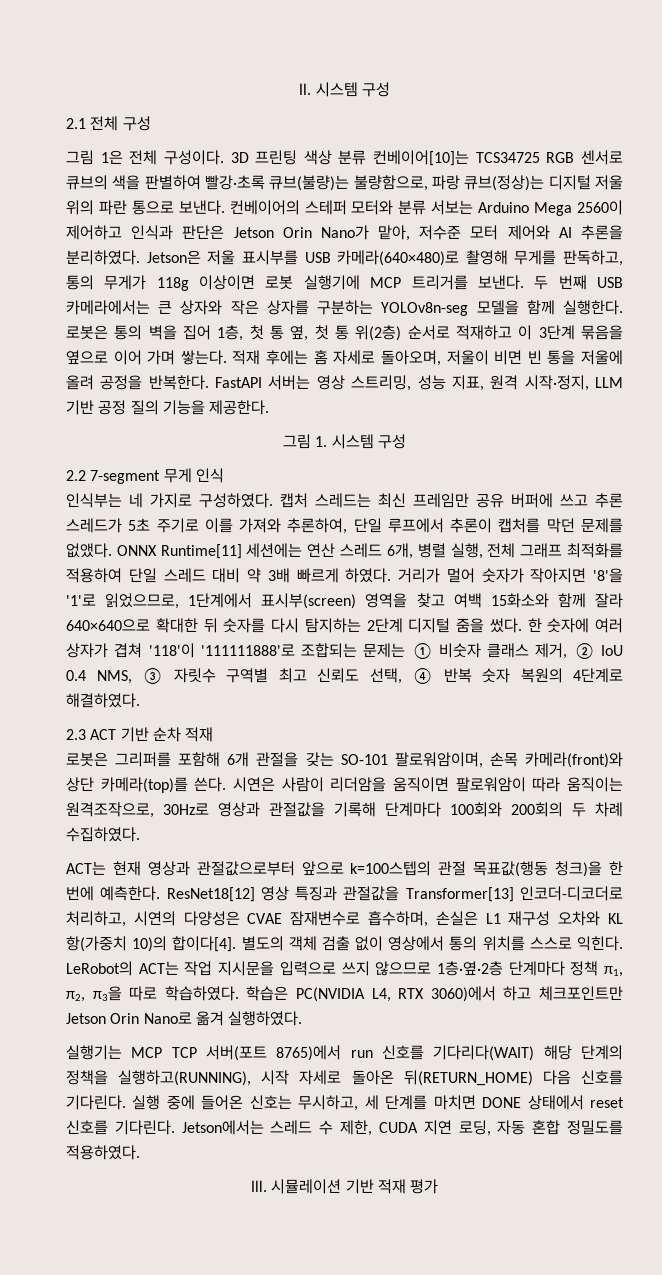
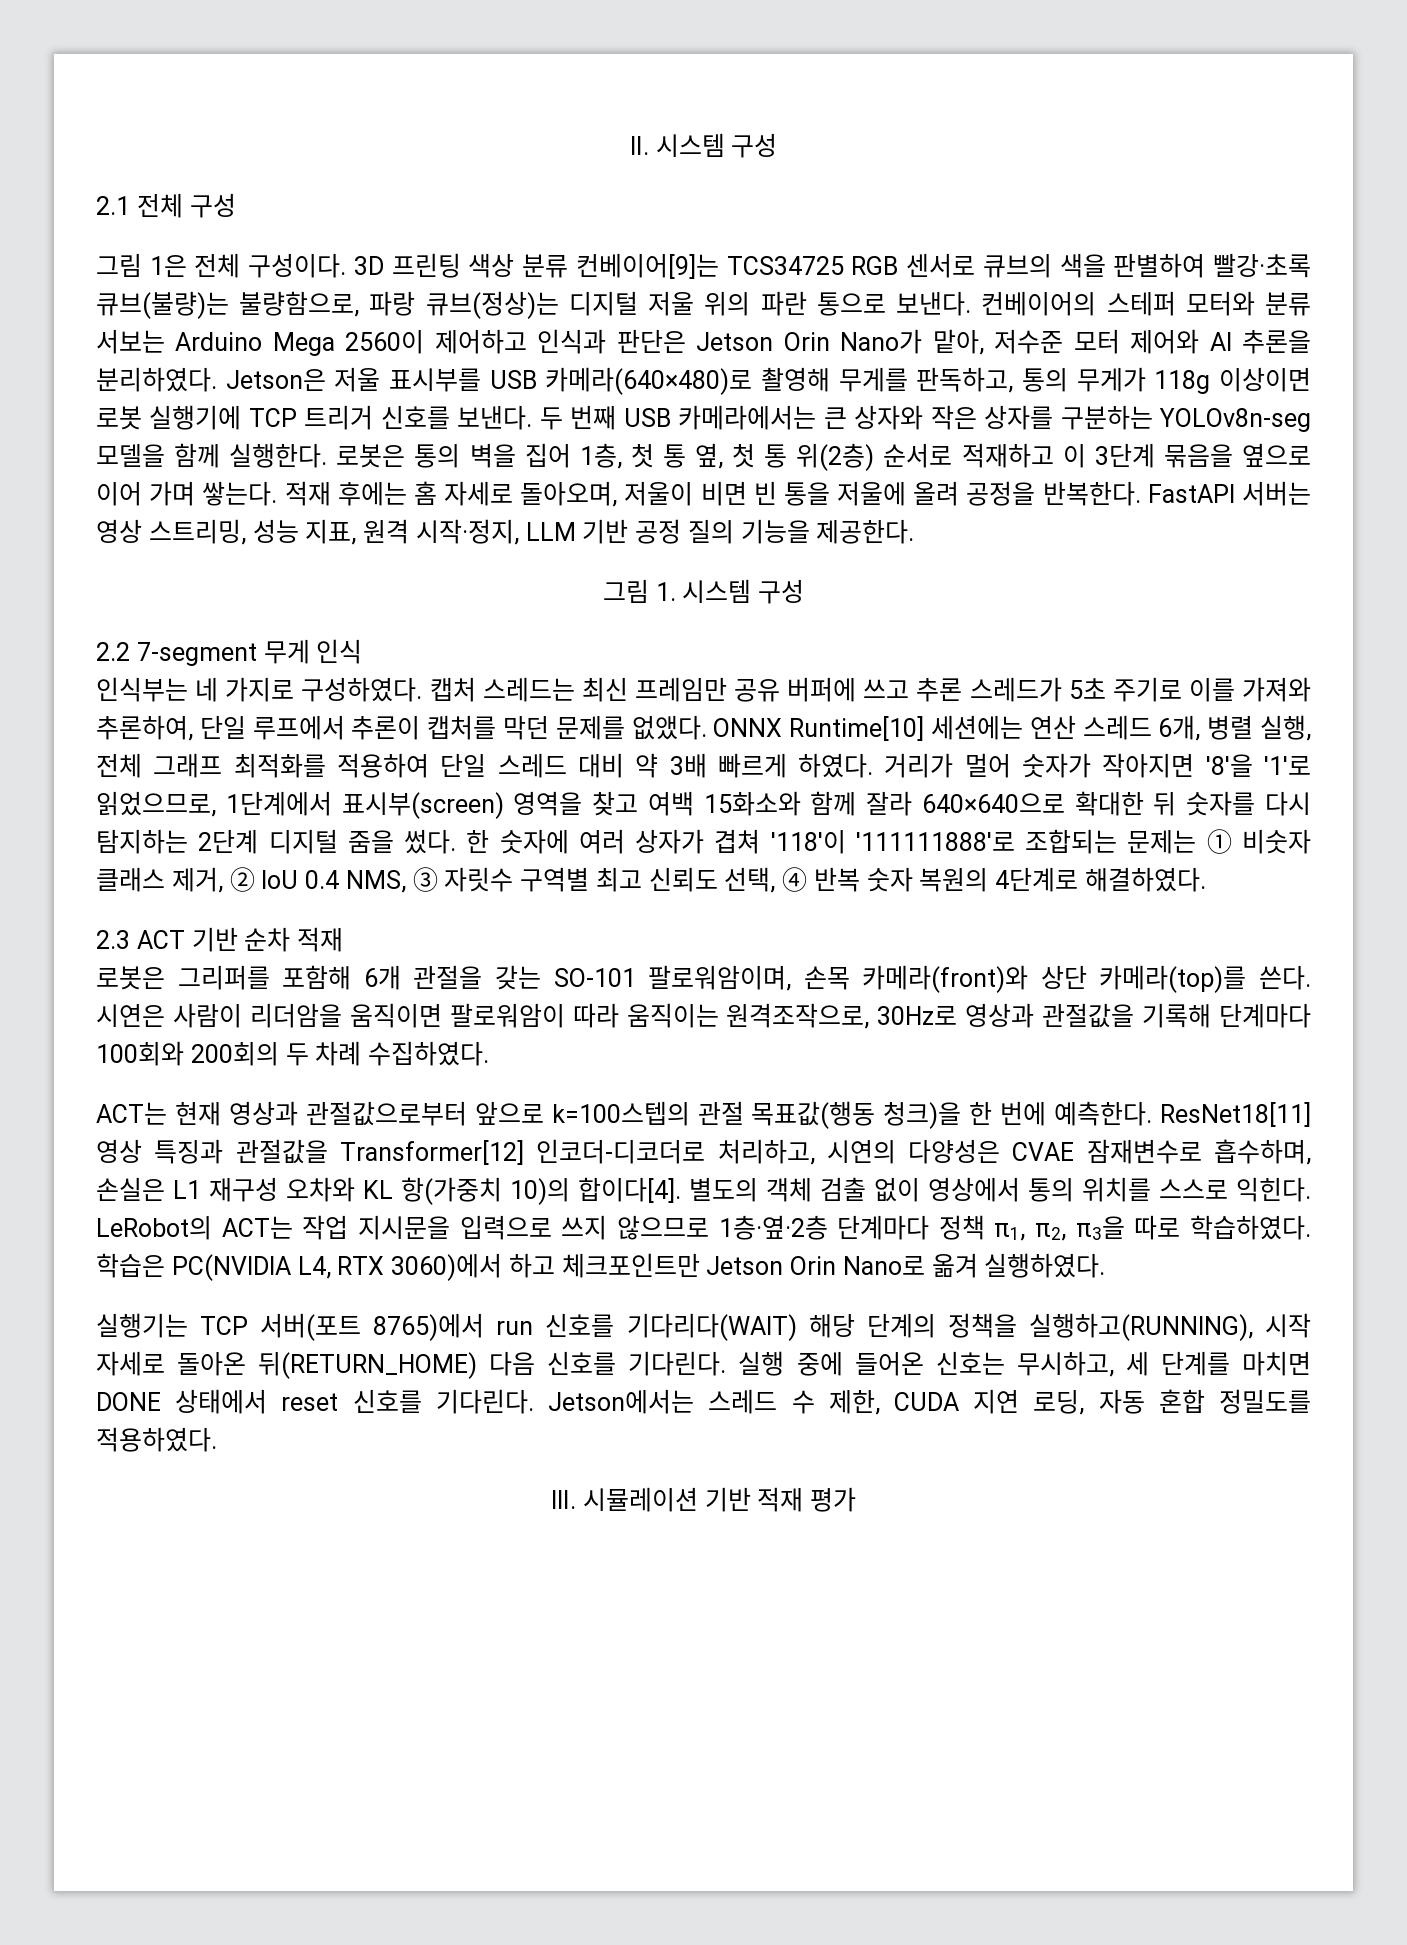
- 3D 프린팅 색상 분류 컨베이어[10]는 TCS34725 RGB 센서로 큐브의 색을 판별하여 빨강·초록 큐브(불량)는 불량함으로, 파랑 큐브(정상)는 디지털 저울 위의 파란 통으로 보낸다.
+ 3D 프린팅 색상 분류 컨베이어[9]는 TCS34725 RGB 센서로 큐브의 색을 판별하여 빨강·초록 큐브(불량)는 불량함으로, 파랑 큐브(정상)는 디지털 저울 위의 파란 통으로 보낸다.
- Jetson은 저울 표시부를 USB 카메라(640×480)로 촬영해 무게를 판독하고, 통의 무게가 118g 이상이면 로봇 실행기에 MCP 트리거를 보낸다.
+ Jetson은 저울 표시부를 USB 카메라(640×480)로 촬영해 무게를 판독하고, 통의 무게가 118g 이상이면 로봇 실행기에 TCP 트리거 신호를 보낸다.
- ONNX Runtime[11] 세션에는 연산 스레드 6개, 병렬 실행, 전체 그래프 최적화를 적용하여 단일 스레드 대비 약 3배 빠르게 하였다.
+ ONNX Runtime[10] 세션에는 연산 스레드 6개, 병렬 실행, 전체 그래프 최적화를 적용하여 단일 스레드 대비 약 3배 빠르게 하였다.
- ResNet18[12] 영상 특징과 관절값을 Transformer[13] 인코더-디코더로 처리하고, 시연의 다양성은 CVAE 잠재변수로 흡수하며, 손실은 L1 재구성 오차와 KL 항(가중치 10)의 합이다[4].
+ ResNet18[11] 영상 특징과 관절값을 Transformer[12] 인코더-디코더로 처리하고, 시연의 다양성은 CVAE 잠재변수로 흡수하며, 손실은 L1 재구성 오차와 KL 항(가중치 10)의 합이다[4].
- 실행기는 MCP TCP 서버(포트 8765)에서 run 신호를 기다리다(WAIT) 해당 단계의 정책을 실행하고(RUNNING), 시작 자세로 돌아온 뒤(RETURN_HOME) 다음 신호를 기다린다.
+ 실행기는 TCP 서버(포트 8765)에서 run 신호를 기다리다(WAIT) 해당 단계의 정책을 실행하고(RUNNING), 시작 자세로 돌아온 뒤(RETURN_HOME) 다음 신호를 기다린다.

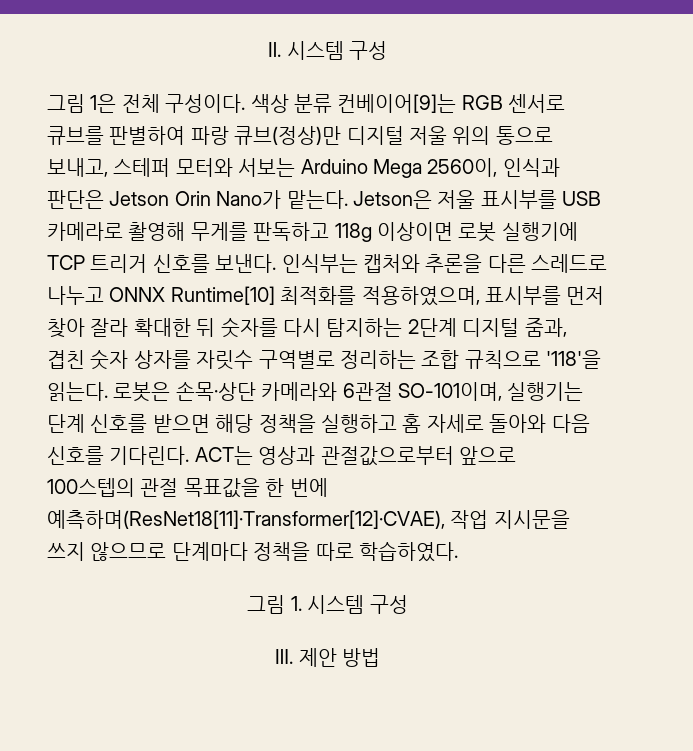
- 2.1 전체 구성
- 3D 프린팅 색상 분류 컨베이어[9]는 TCS34725 RGB 센서로 큐브의 색을 판별하여 빨강·초록 큐브(불량)는 불량함으로, 파랑 큐브(정상)는 디지털 저울 위의 파란 통으로 보낸다. 컨베이어의 스테퍼 모터와 분류 서보는 Arduino Mega 2560이 제어하고 인식과 판단은 Jetson Orin Nano가 맡아, 저수준 모터 제어와 AI 추론을 분리하였다.
+ 색상 분류 컨베이어[9]는 RGB 센서로 큐브를 판별하여 파랑 큐브(정상)만 디지털 저울 위의 통으로 보내고, 스테퍼 모터와 서보는 Arduino Mega 2560이, 인식과 판단은 Jetson Orin Nano가 맡는다.
- Jetson은 저울 표시부를 USB 카메라(640×480)로 촬영해 무게를 판독하고, 통의 무게가 118g 이상이면 로봇 실행기에 TCP 트리거 신호를 보낸다.
+ Jetson은 저울 표시부를 USB 카메라로 촬영해 무게를 판독하고 118g 이상이면 로봇 실행기에 TCP 트리거 신호를 보낸다.
- 두 번째 USB 카메라에서는 큰 상자와 작은 상자를 구분하는 YOLOv8n-seg 모델을 함께 실행한다. 로봇은 통의 벽을 집어 1층, 첫 통 옆, 첫 통 위(2층) 순서로 적재하고 이 3단계 묶음을 옆으로 이어 가며 쌓는다. 적재 후에는 홈 자세로 돌아오며, 저울이 비면 빈 통을 저울에 올려 공정을 반복한다. FastAPI 서버는 영상 스트리밍, 성능 지표, 원격 시작·정지, LLM 기반 공정 질의 기능을 제공한다.
+ 인식부는 캡처와 추론을 다른 스레드로 나누고 ONNX Runtime[10] 최적화를 적용하였으며, 표시부를 먼저 찾아 잘라 확대한 뒤 숫자를 다시 탐지하는 2단계 디지털 줌과, 겹친 숫자 상자를 자릿수 구역별로 정리하는 조합 규칙으로 '118'을 읽는다. 로봇은 손목·상단 카메라와 6관절 SO-101이며, 실행기는 단계 신호를 받으면 해당 정책을 실행하고 홈 자세로 돌아와 다음 신호를 기다린다. ACT는 영상과 관절값으로부터 앞으로 100스텝의 관절 목표값을 한 번에 예측하며(ResNet18[11]·Transformer[12]·CVAE), 작업 지시문을 쓰지 않으므로 단계마다 정책을 따로 학습하였다.
  그림 1. 시스템 구성
- 2.2 7-segment 무게 인식
- 인식부는 네 가지로 구성하였다. 캡처 스레드는 최신 프레임만 공유 버퍼에 쓰고 추론 스레드가 5초 주기로 이를 가져와 추론하여, 단일 루프에서 추론이 캡처를 막던 문제를 없앴다. ONNX Runtime[10] 세션에는 연산 스레드 6개, 병렬 실행, 전체 그래프 최적화를 적용하여 단일 스레드 대비 약 3배 빠르게 하였다. 거리가 멀어 숫자가 작아지면 '8'을 '1'로 읽었으므로, 1단계에서 표시부(screen) 영역을 찾고 여백 15화소와 함께 잘라 640×640으로 확대한 뒤 숫자를 다시 탐지하는 2단계 디지털 줌을 썼다. 한 숫자에 여러 상자가 겹쳐 '118'이 '111111888'로 조합되는 문제는 ① 비숫자 클래스 제거, ② IoU 0.4 NMS, ③ 자릿수 구역별 최고 신뢰도 선택, ④ 반복 숫자 복원의 4단계로 해결하였다.
- 2.3 ACT 기반 순차 적재
- 로봇은 그리퍼를 포함해 6개 관절을 갖는 SO-101 팔로워암이며, 손목 카메라(front)와 상단 카메라(top)를 쓴다. 시연은 사람이 리더암을 움직이면 팔로워암이 따라 움직이는 원격조작으로, 30Hz로 영상과 관절값을 기록해 단계마다 100회와 200회의 두 차례 수집하였다.
- ACT는 현재 영상과 관절값으로부터 앞으로 k=100스텝의 관절 목표값(행동 청크)을 한 번에 예측한다. ResNet18[11] 영상 특징과 관절값을 Transformer[12] 인코더-디코더로 처리하고, 시연의 다양성은 CVAE 잠재변수로 흡수하며, 손실은 L1 재구성 오차와 KL 항(가중치 10)의 합이다[4]. 별도의 객체 검출 없이 영상에서 통의 위치를 스스로 익힌다. LeRobot의 ACT는 작업 지시문을 입력으로 쓰지 않으므로 1층·옆·2층 단계마다 정책 π1, π2, π3을 따로 학습하였다. 학습은 PC(NVIDIA L4, RTX 3060)에서 하고 체크포인트만 Jetson Orin Nano로 옮겨 실행하였다.
- 실행기는 TCP 서버(포트 8765)에서 run 신호를 기다리다(WAIT) 해당 단계의 정책을 실행하고(RUNNING), 시작 자세로 돌아온 뒤(RETURN_HOME) 다음 신호를 기다린다. 실행 중에 들어온 신호는 무시하고, 세 단계를 마치면 DONE 상태에서 reset 신호를 기다린다. Jetson에서는 스레드 수 제한, CUDA 지연 로딩, 자동 혼합 정밀도를 적용하였다.
- Ⅲ. 시뮬레이션 기반 적재 평가
+ Ⅲ. 제안 방법

